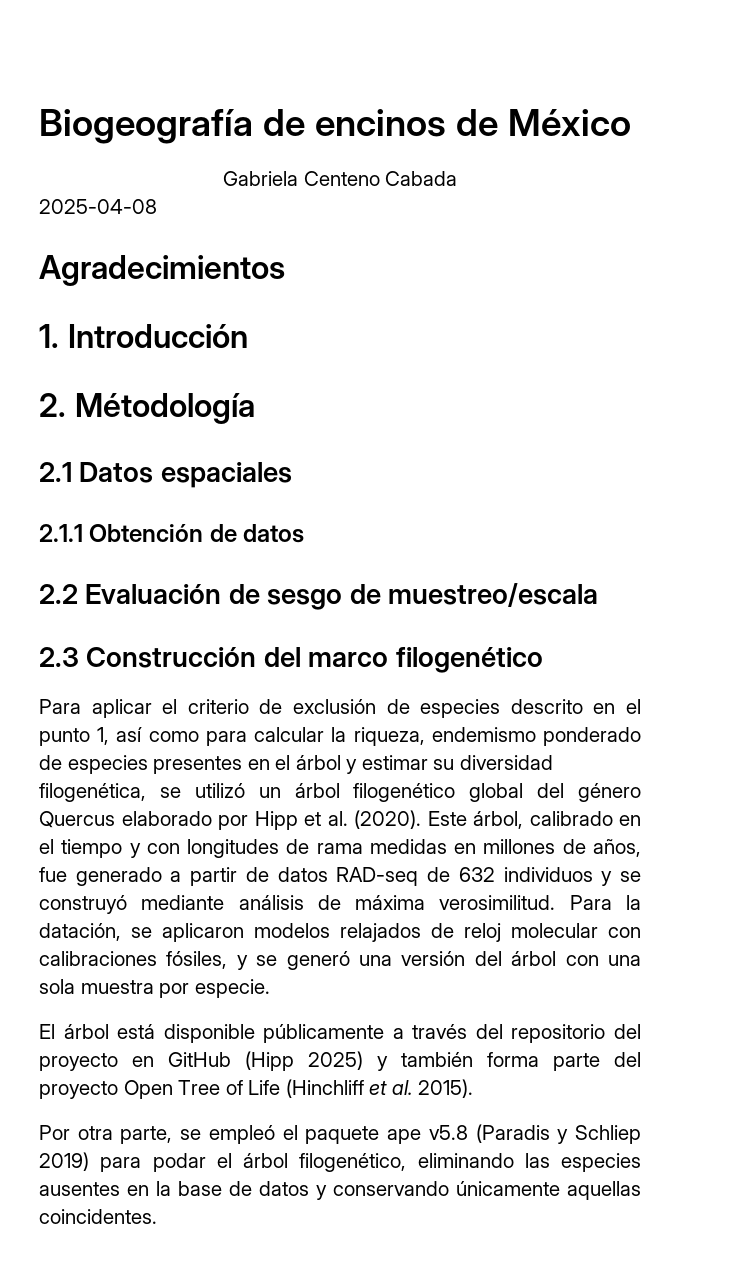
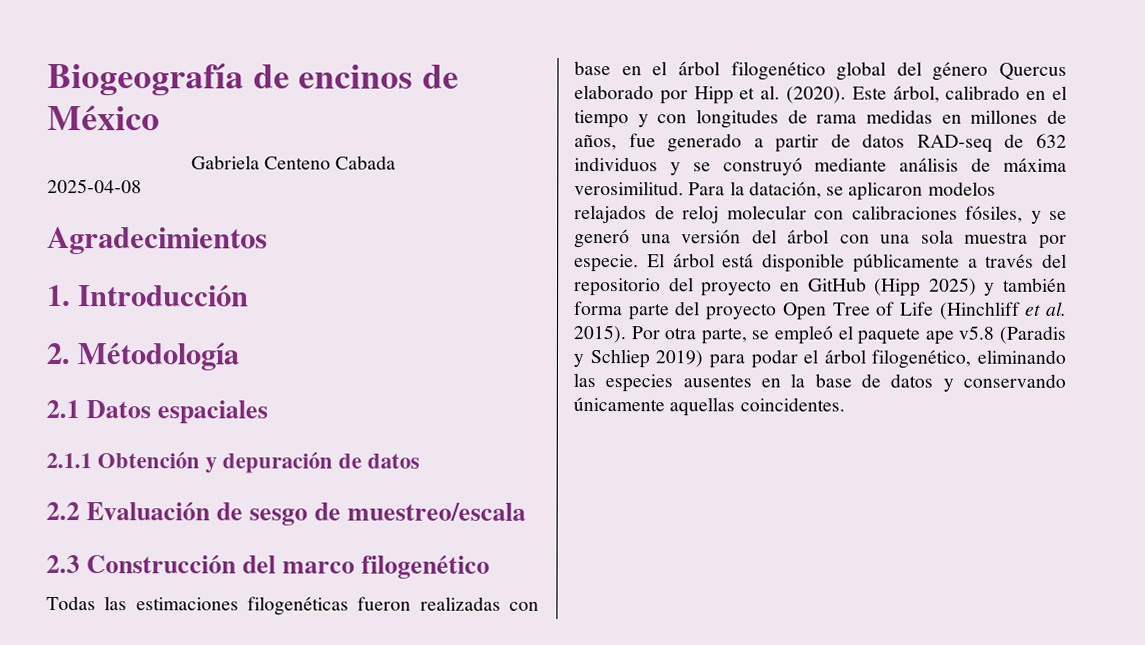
- 2.1.1 Obtención de datos
+ 2.1.1 Obtención y depuración de datos
- Para aplicar el criterio de exclusión de especies descrito en el punto 1, así como para calcular la riqueza, endemismo ponderado de especies presentes en el árbol y estimar su diversidad filogenética, se utilizó un árbol filogenético global del género Quercus elaborado por Hipp et al. (2020).
+ Todas las estimaciones filogenéticas fueron realizadas con base en el árbol filogenético global del género Quercus elaborado por Hipp et al. (2020).
- Para la datación, se aplicaron modelos relajados de reloj molecular con calibraciones fósiles, y se generó una versión del árbol con una sola muestra por especie.
- El árbol está disponible públicamente a través del repositorio del proyecto en GitHub (Hipp 2025) y también forma parte del proyecto Open Tree of Life (Hinchliff et al. 2015).
- Por otra parte, se empleó el paquete ape v5.8 (Paradis y Schliep 2019) para podar el árbol filogenético, eliminando las especies ausentes en la base de datos y conservando únicamente aquellas coincidentes.
+ Para la datación, se aplicaron modelos relajados de reloj molecular con calibraciones fósiles, y se generó una versión del árbol con una sola muestra por especie. El árbol está disponible públicamente a través del repositorio del proyecto en GitHub (Hipp 2025) y también forma parte del proyecto Open Tree of Life (Hinchliff et al. 2015). Por otra parte, se empleó el paquete ape v5.8 (Paradis y Schliep 2019) para podar el árbol filogenético, eliminando las especies ausentes en la base de datos y conservando únicamente aquellas coincidentes.

